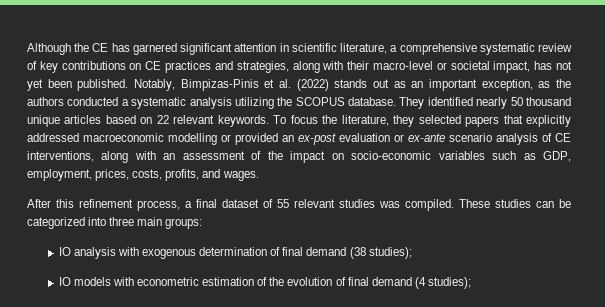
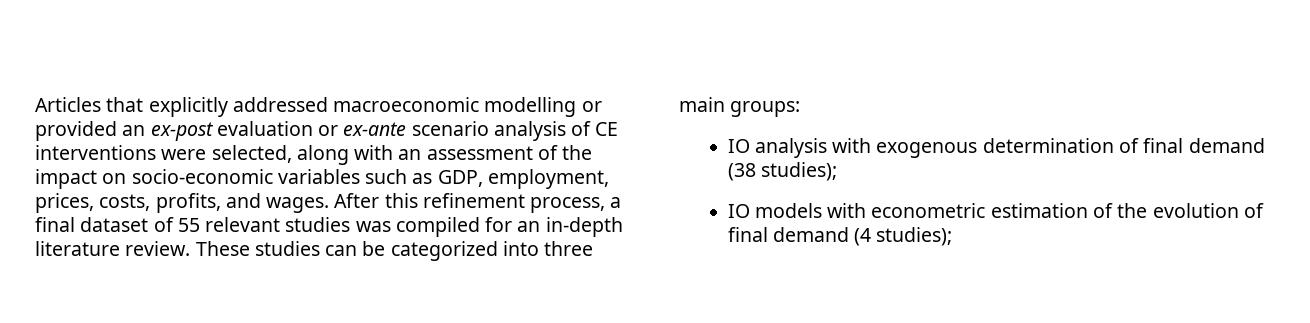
- Although the CE has garnered significant attention in scientific literature, a comprehensive systematic review of key contributions on CE practices and strategies, along with their macro-level or societal impact, has not yet been published. Notably, Bimpizas-Pinis et al. (2022) stands out as an important exception, as the authors conducted a systematic analysis utilizing the SCOPUS database. They identified nearly 50 thousand unique articles based on 22 relevant keywords. To focus the literature, they selected papers that explicitly addressed macroeconomic modelling or provided an ex-post evaluation or ex-ante scenario analysis of CE interventions, along with an assessment of the impact on socio-economic variables such as GDP, employment, prices, costs, profits, and wages.
- After this refinement process, a final dataset of 55 relevant studies was compiled.
+ Articles that explicitly addressed macroeconomic modelling or provided an ex-post evaluation or ex-ante scenario analysis of CE interventions were selected, along with an assessment of the impact on socio-economic variables such as GDP, employment, prices, costs, profits, and wages. After this refinement process, a final dataset of 55 relevant studies was compiled for an in-depth literature review.

